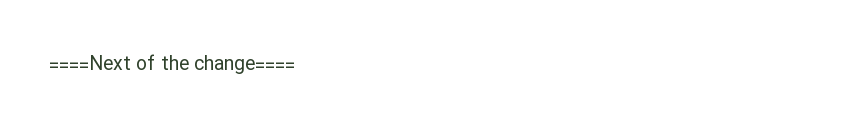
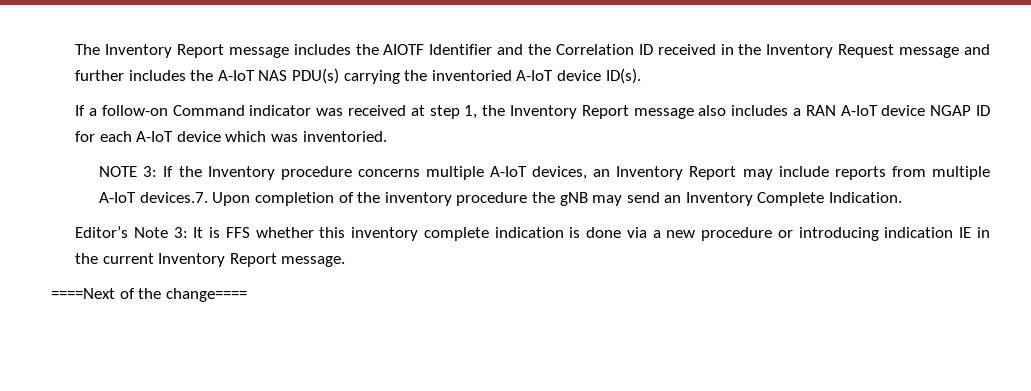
+ The Inventory Report message includes the AIOTF Identifier and the Correlation ID received in the Inventory Request message and further includes the A-IoT NAS PDU(s) carrying the inventoried A-IoT device ID(s).
+ If a follow-on Command indicator was received at step 1, the Inventory Report message also includes a RAN A-IoT device NGAP ID for each A-IoT device which was inventoried.
+ NOTE 3: If the Inventory procedure concerns multiple A-IoT devices, an Inventory Report may include reports from multiple A-IoT devices.7. Upon completion of the inventory procedure the gNB may send an Inventory Complete Indication.
+ Editor’s Note 3: It is FFS whether this inventory complete indication is done via a new procedure or introducing indication IE in the current Inventory Report message.

